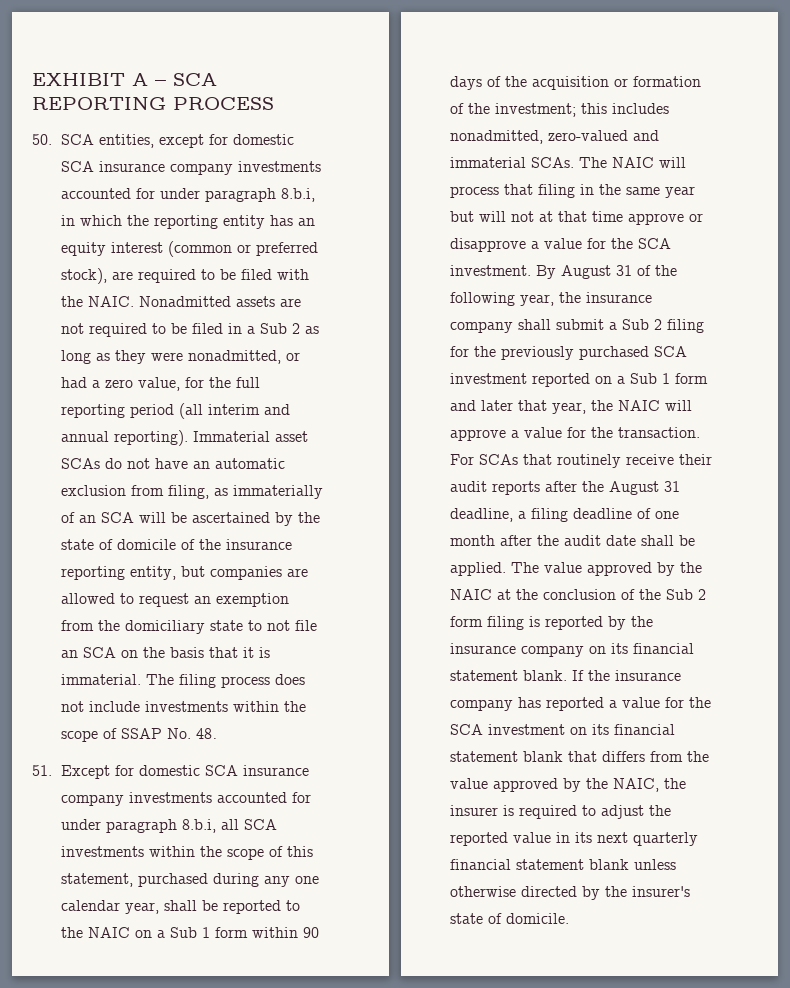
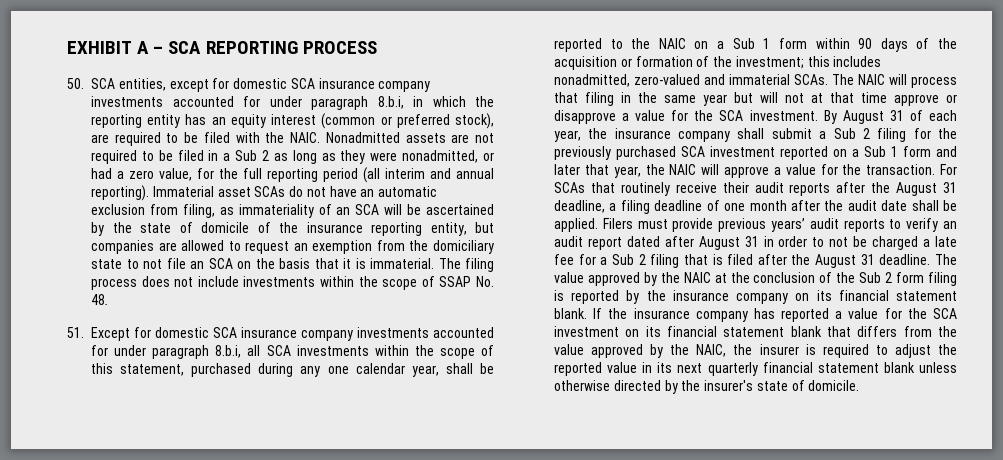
- Immaterial asset SCAs do not have an automatic exclusion from filing, as immaterially of an SCA will be ascertained by the state of domicile of the insurance reporting entity, but companies are allowed to request an exemption from the domiciliary state to not file an SCA on the basis that it is immaterial.
+ Immaterial asset SCAs do not have an automatic exclusion from filing, as immateriality of an SCA will be ascertained by the state of domicile of the insurance reporting entity, but companies are allowed to request an exemption from the domiciliary state to not file an SCA on the basis that it is immaterial.
- By August 31 of the following year, the insurance company shall submit a Sub 2 filing for the previously purchased SCA investment reported on a Sub 1 form and later that year, the NAIC will approve a value for the transaction.
+ By August 31 of each year, the insurance company shall submit a Sub 2 filing for the previously purchased SCA investment reported on a Sub 1 form and later that year, the NAIC will approve a value for the transaction.
+ Filers must provide previous years’ audit reports to verify an audit report dated after August 31 in order to not be charged a late fee for a Sub 2 filing that is filed after the August 31 deadline.

